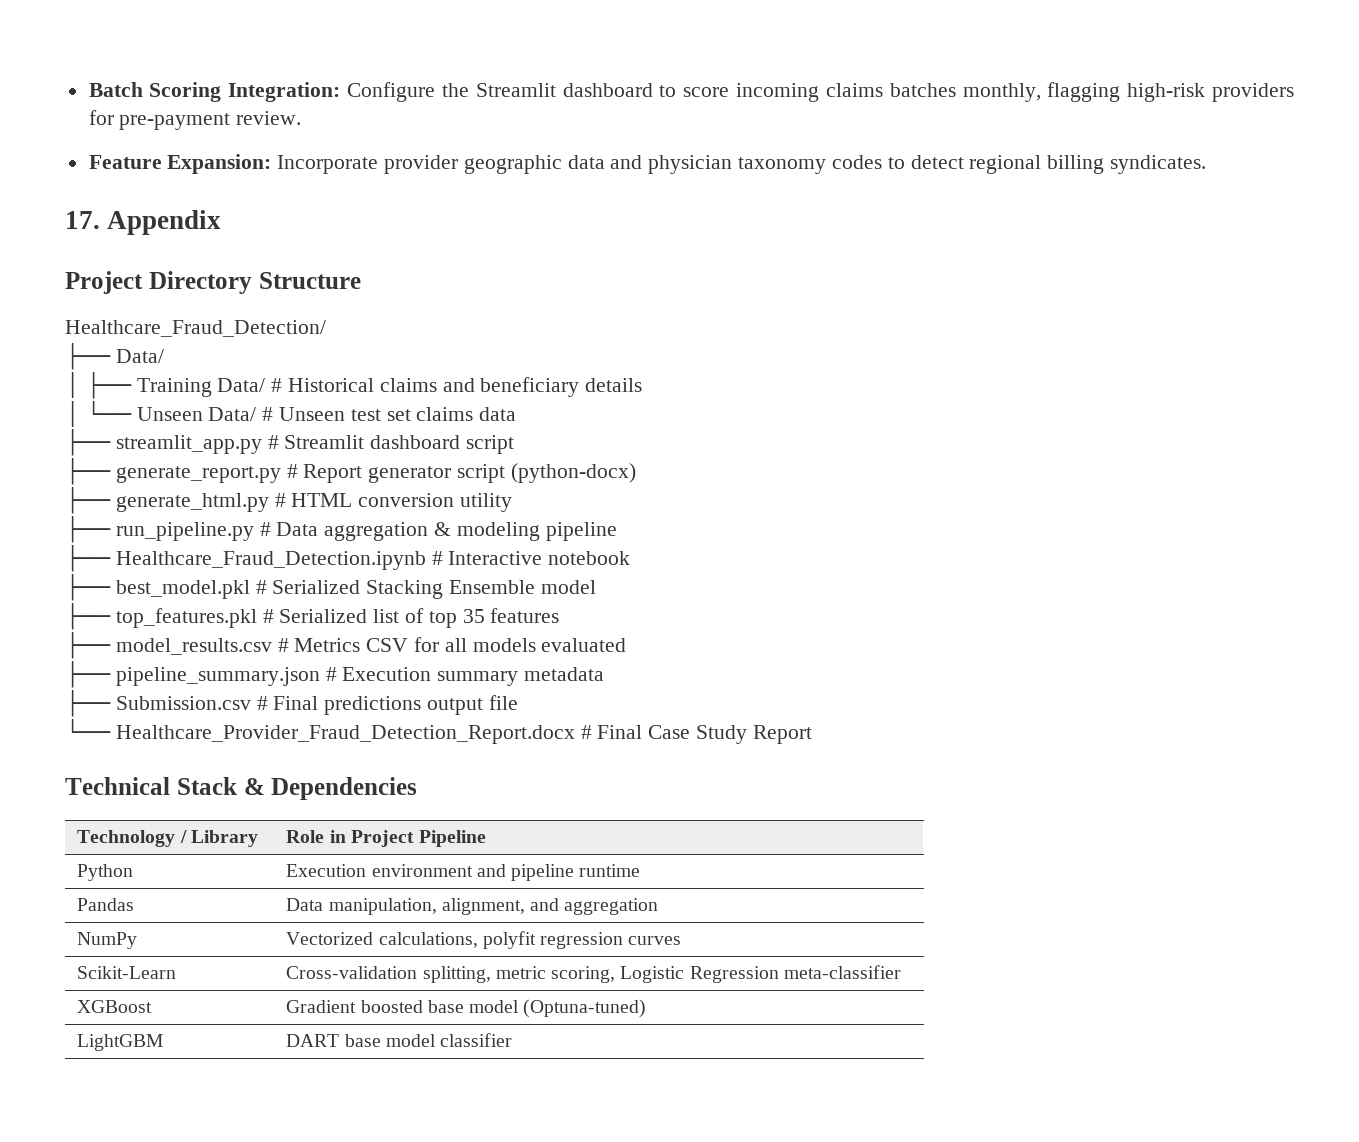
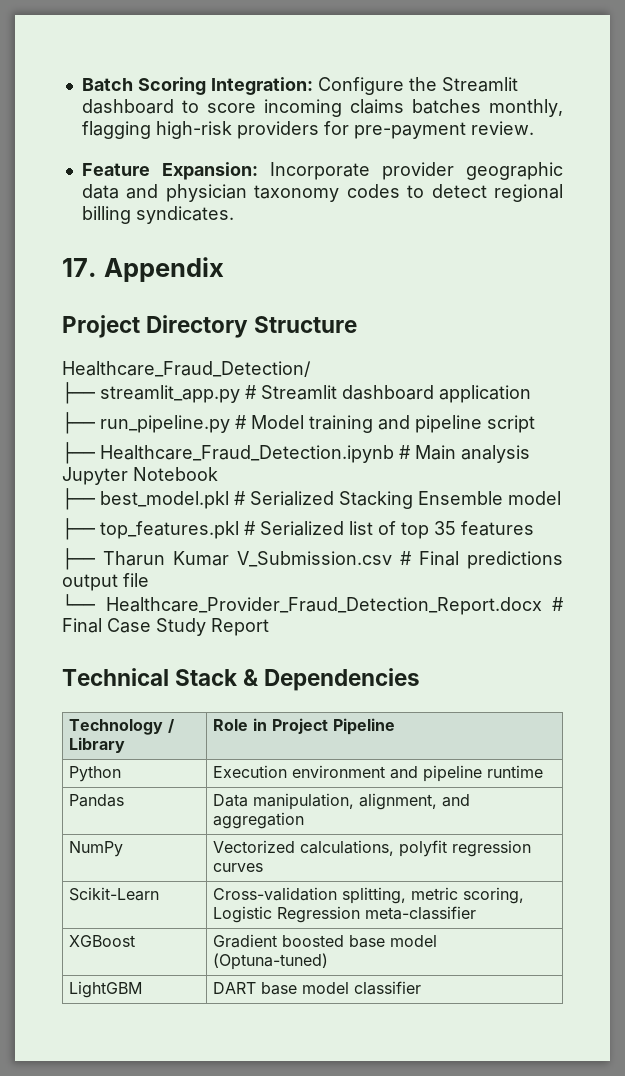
- ├── Data/
- │ ├── Training Data/ # Historical claims and beneficiary details
- │ └── Unseen Data/ # Unseen test set claims data
- ├── streamlit_app.py # Streamlit dashboard script
- ├── generate_report.py # Report generator script (python-docx)
- ├── generate_html.py # HTML conversion utility
+ ├── streamlit_app.py # Streamlit dashboard application
- ├── run_pipeline.py # Data aggregation & modeling pipeline
+ ├── run_pipeline.py # Model training and pipeline script
- ├── Healthcare_Fraud_Detection.ipynb # Interactive notebook
+ ├── Healthcare_Fraud_Detection.ipynb # Main analysis Jupyter Notebook
- ├── model_results.csv # Metrics CSV for all models evaluated
- ├── pipeline_summary.json # Execution summary metadata
- ├── Submission.csv # Final predictions output file
+ ├── Tharun Kumar V_Submission.csv # Final predictions output file

